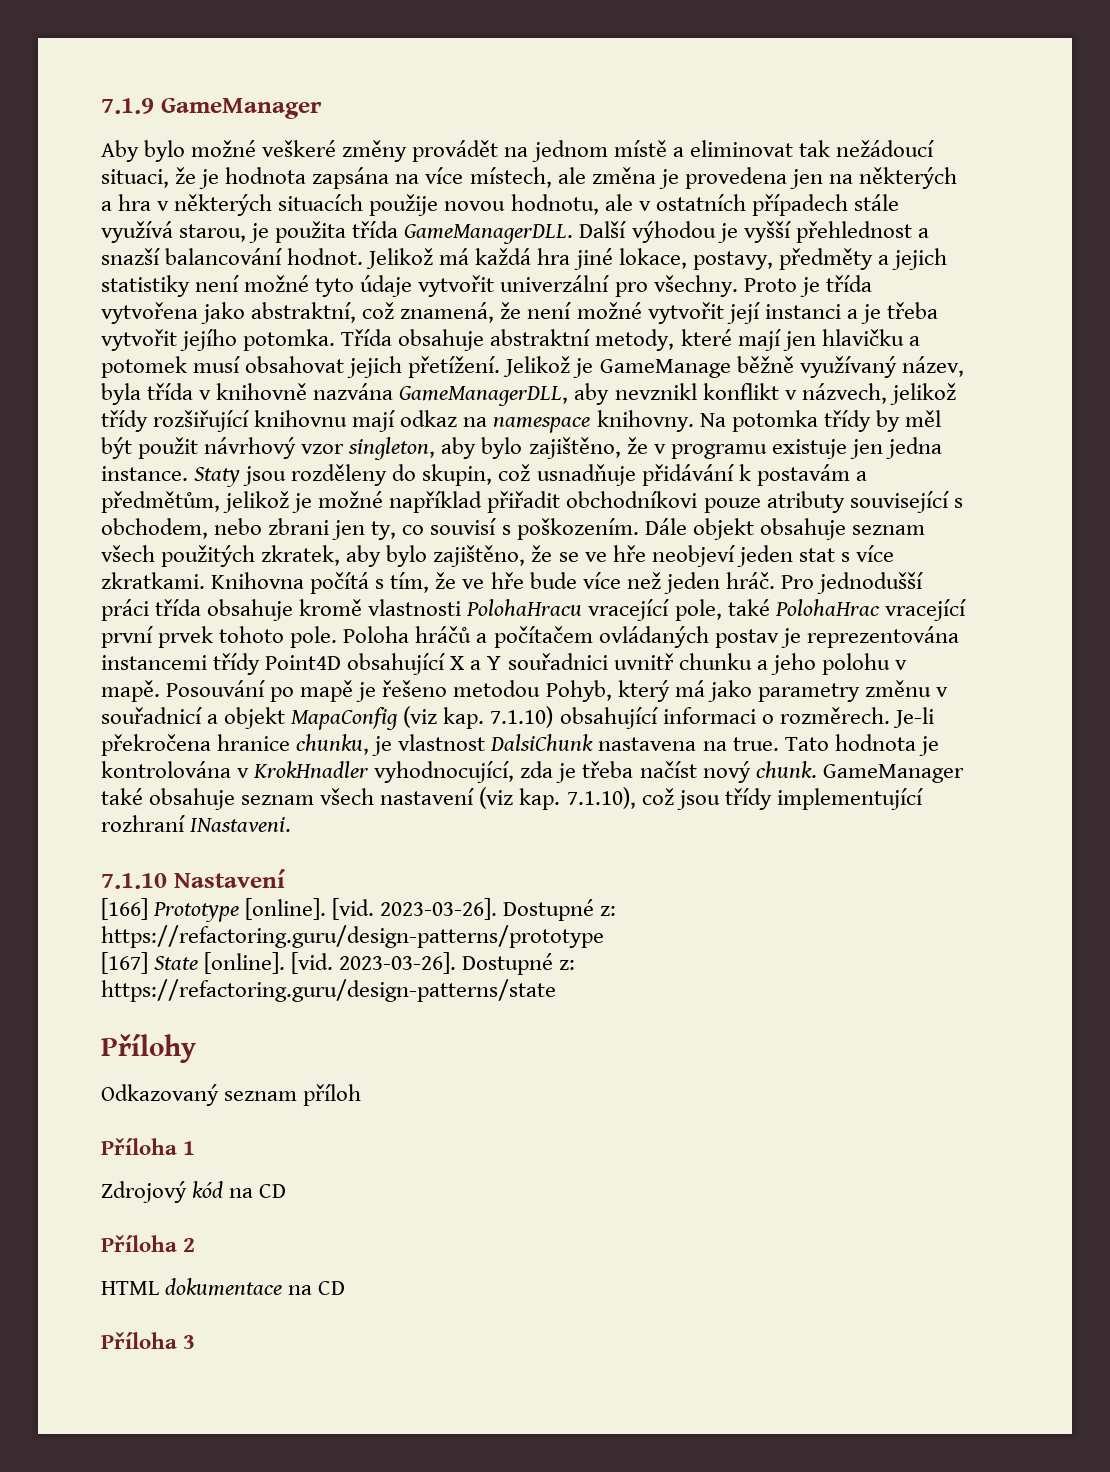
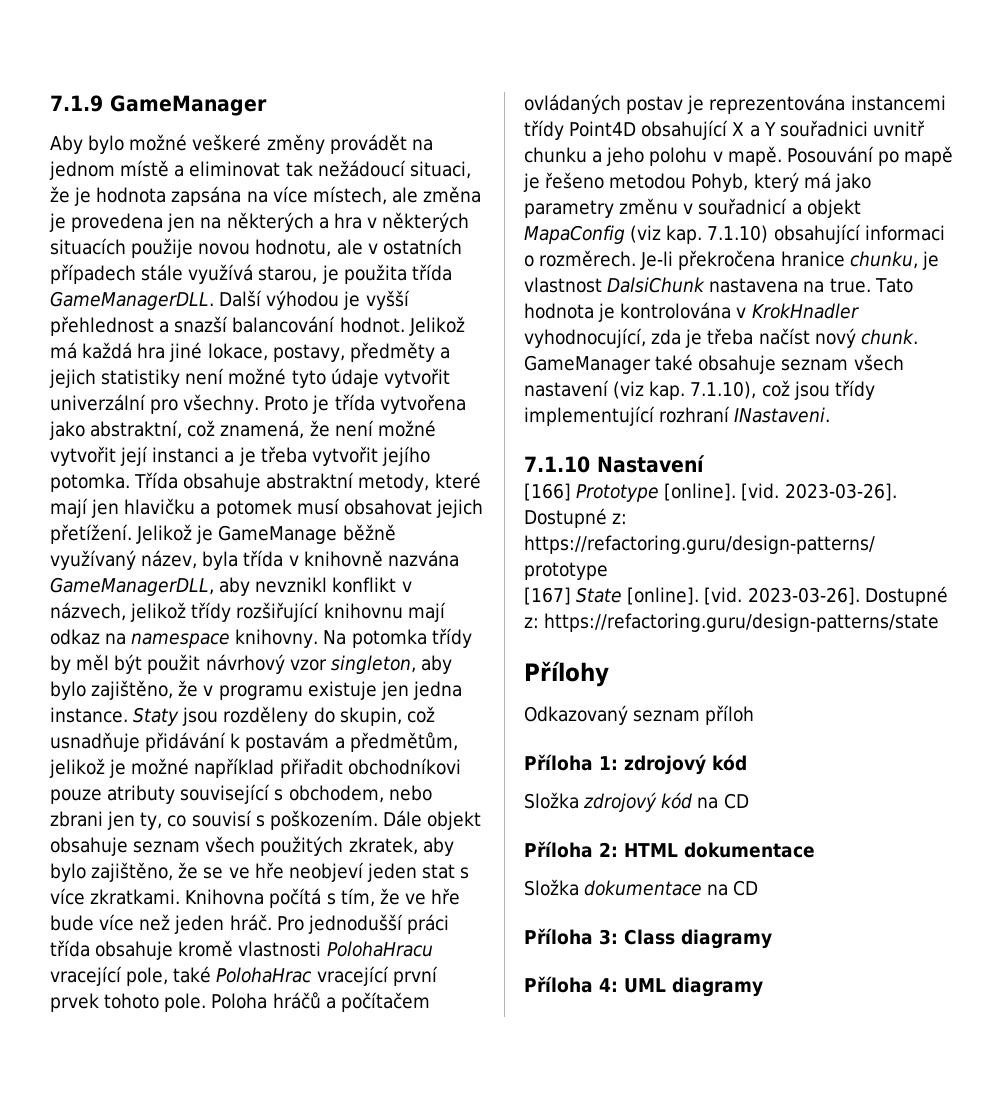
- Příloha 1
- Zdrojový kód na CD
+ Příloha 1: zdrojový kód
+ Složka zdrojový kód na CD
- Příloha 2
- HTML dokumentace na CD
+ Příloha 2: HTML dokumentace
+ Složka dokumentace na CD
- Příloha 3
+ Příloha 3: Class diagramy
+ Příloha 4: UML diagramy

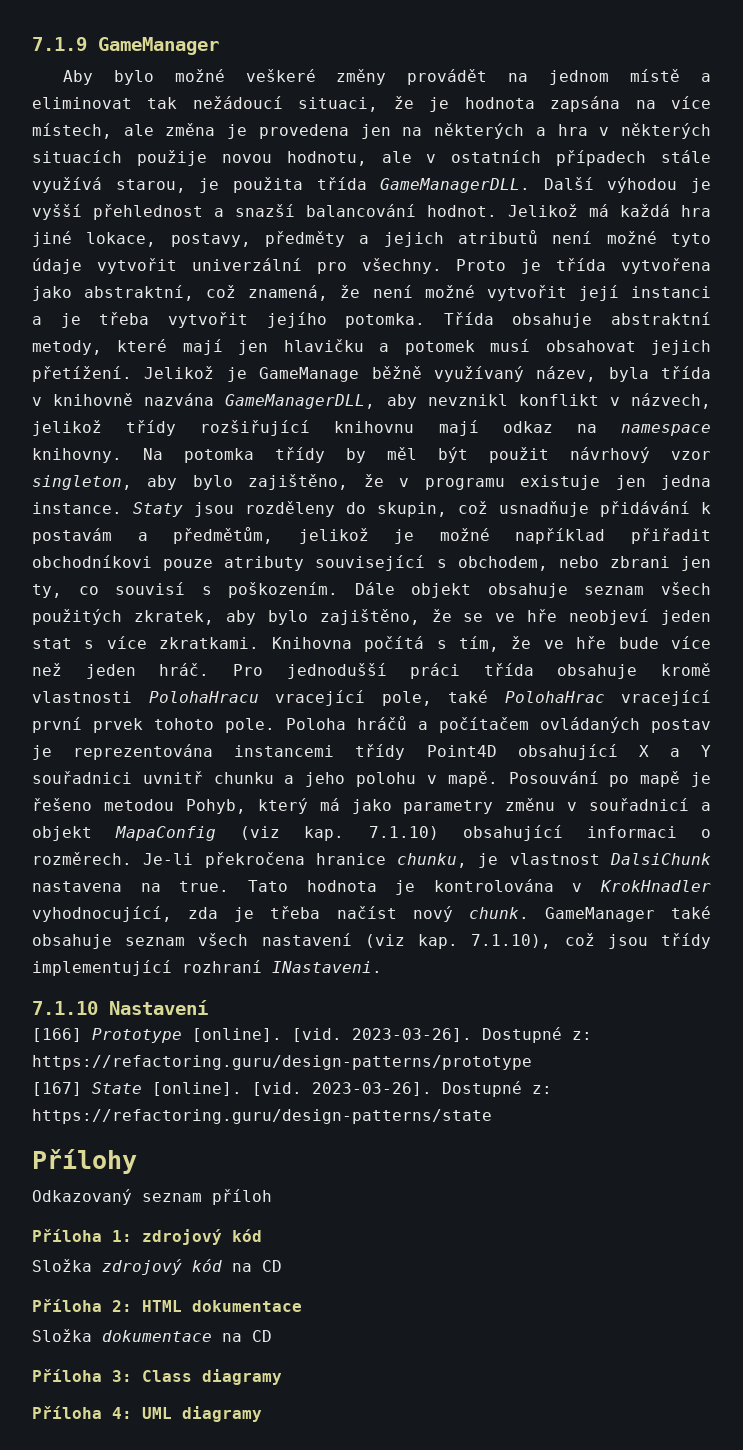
- Jelikož má každá hra jiné lokace, postavy, předměty a jejich statistiky není možné tyto údaje vytvořit univerzální pro všechny.
+ Jelikož má každá hra jiné lokace, postavy, předměty a jejich atributů není možné tyto údaje vytvořit univerzální pro všechny.

